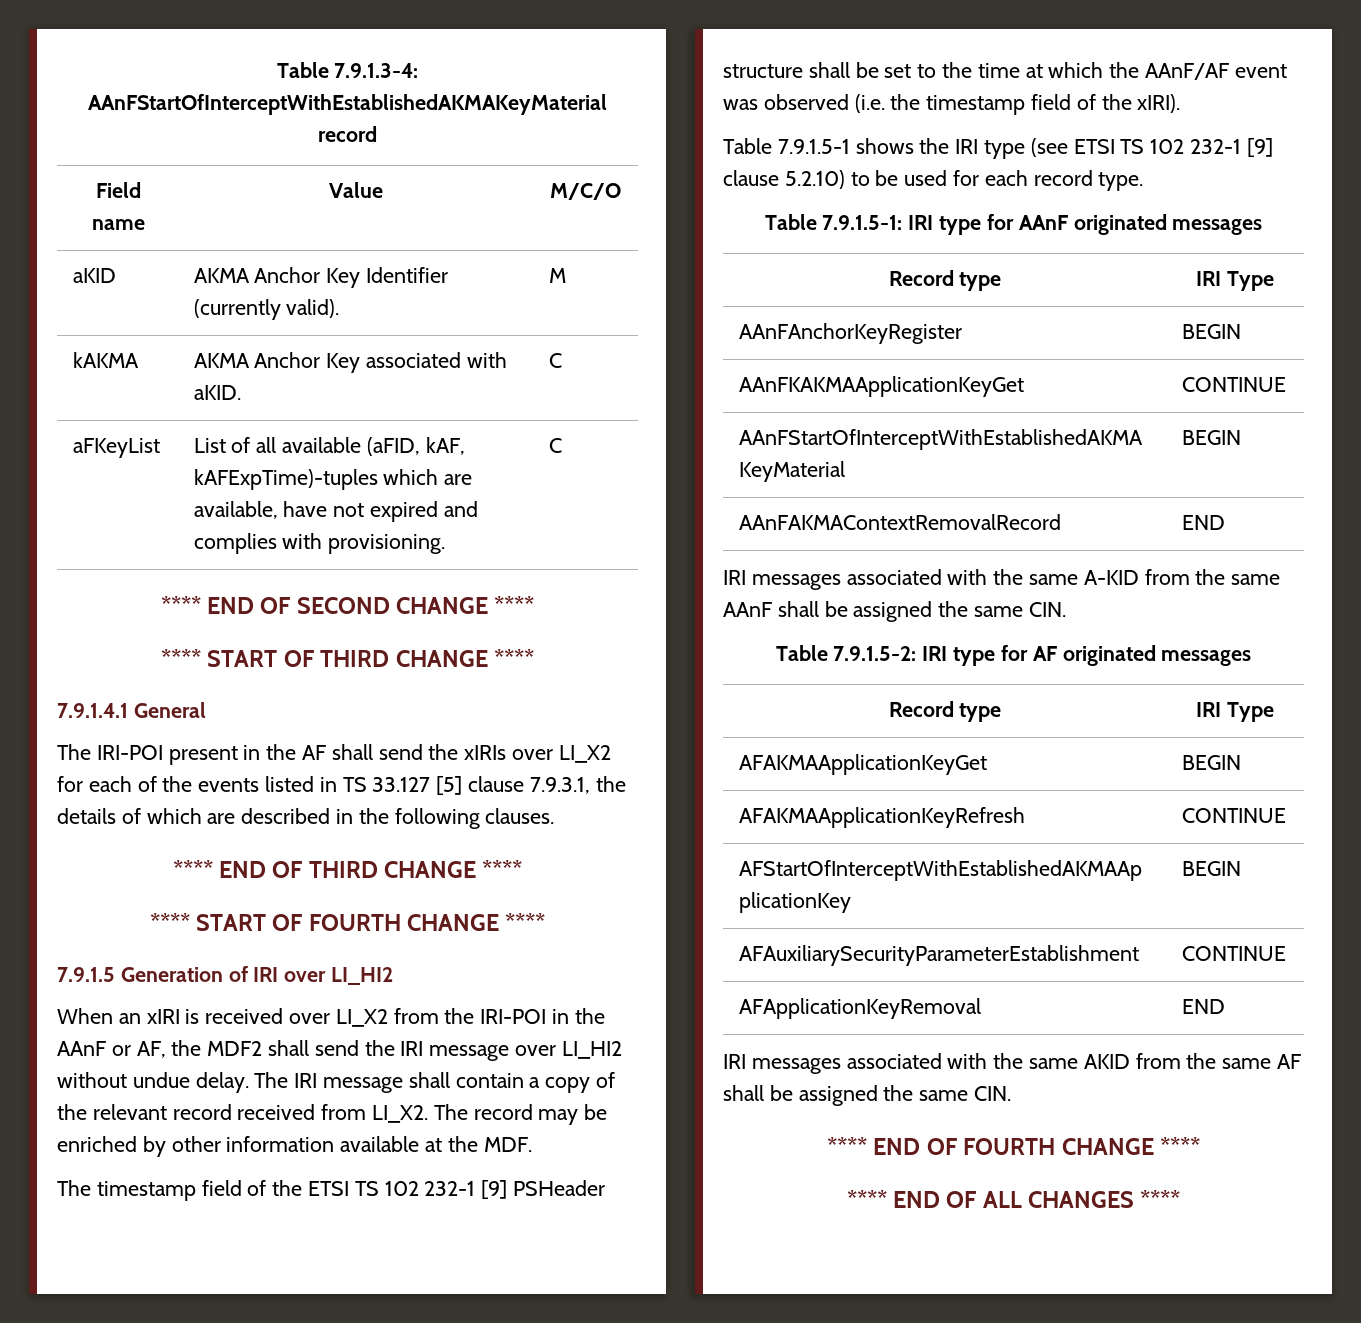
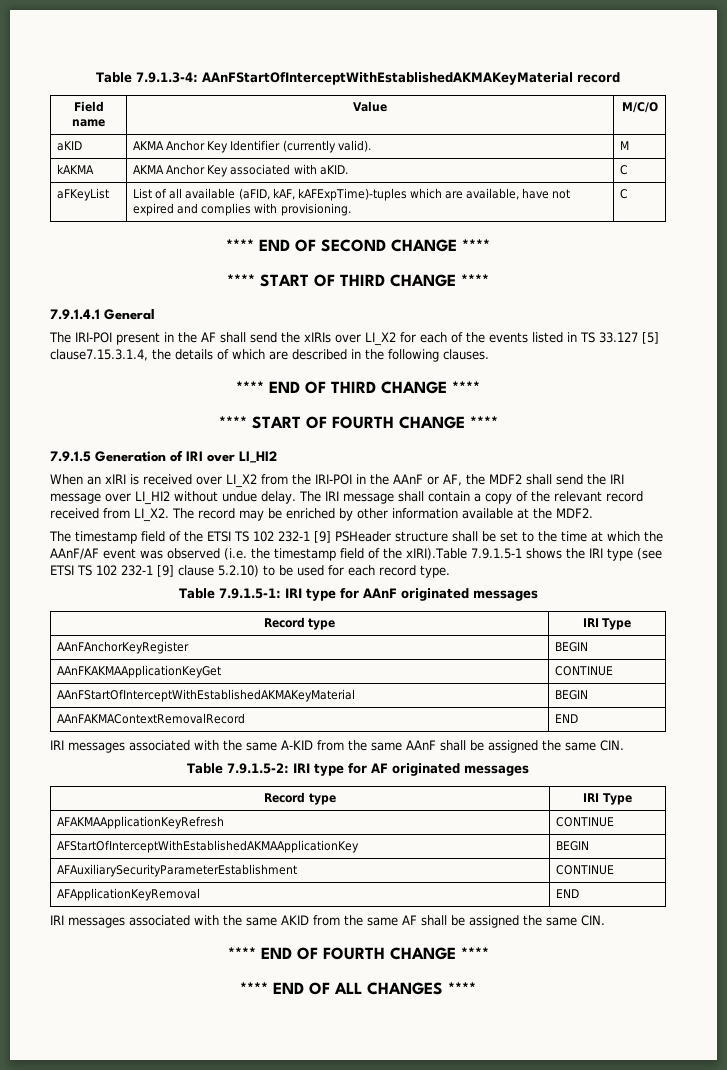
- The IRI-POI present in the AF shall send the xIRIs over LI_X2 for each of the events listed in TS 33.127 [5] clause 7.9.3.1, the details of which are described in the following clauses.
+ The IRI-POI present in the AF shall send the xIRIs over LI_X2 for each of the events listed in TS 33.127 [5] clause7.15.3.1.4, the details of which are described in the following clauses.
- The record may be enriched by other information available at the MDF.
+ The record may be enriched by other information available at the MDF2.
- The timestamp field of the ETSI TS 102 232-1 [9] PSHeader structure shall be set to the time at which the AAnF/AF event was observed (i.e. the timestamp field of the xIRI).
- Table 7.9.1.5-1 shows the IRI type (see ETSI TS 102 232-1 [9] clause 5.2.10) to be used for each record type.
+ The timestamp field of the ETSI TS 102 232-1 [9] PSHeader structure shall be set to the time at which the AAnF/AF event was observed (i.e. the timestamp field of the xIRI).Table 7.9.1.5-1 shows the IRI type (see ETSI TS 102 232-1 [9] clause 5.2.10) to be used for each record type.
- AFAKMAApplicationKeyGet | BEGIN

